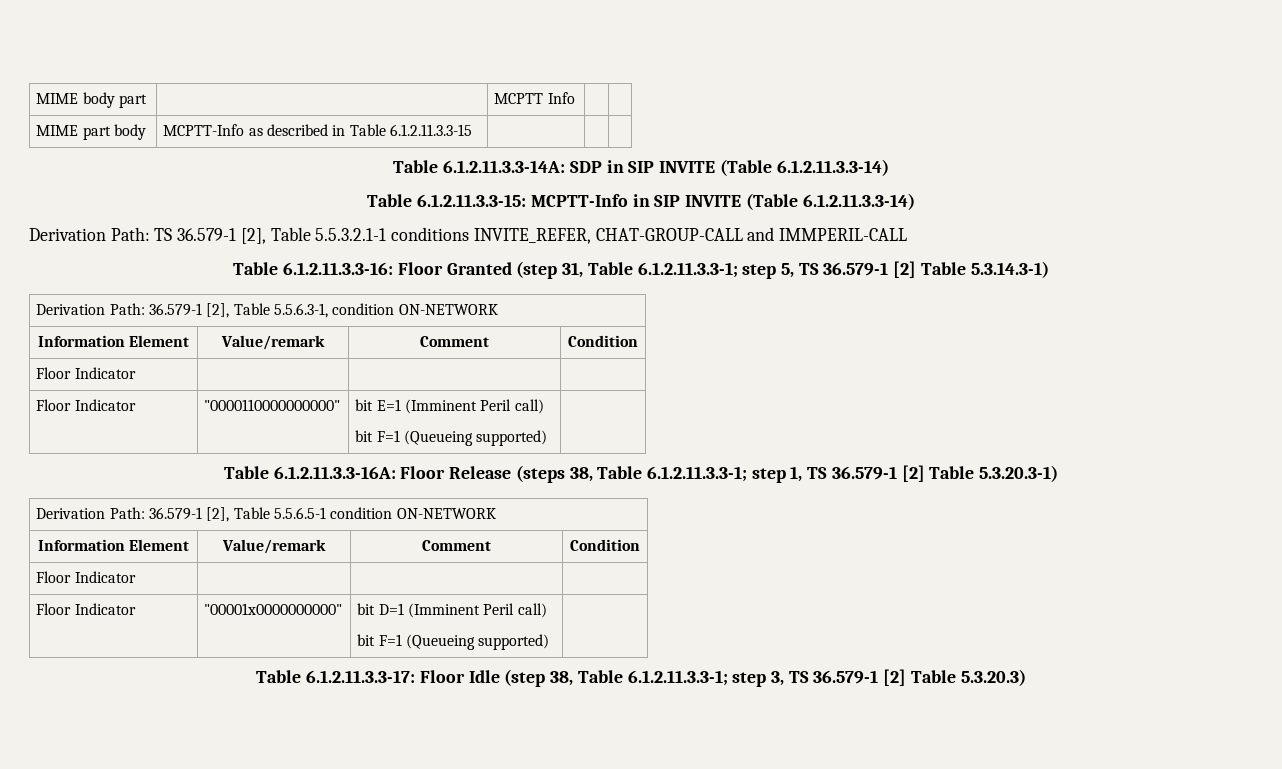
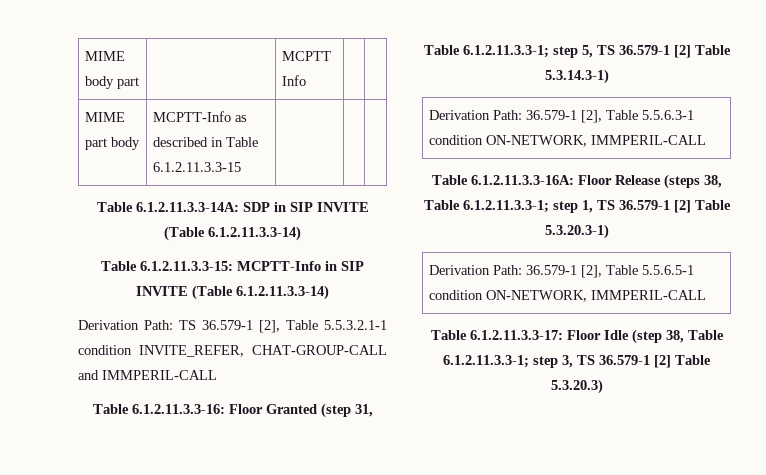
- Derivation Path: TS 36.579-1 [2], Table 5.5.3.2.1-1 conditions INVITE_REFER, CHAT-GROUP-CALL and IMMPERIL-CALL
+ Derivation Path: TS 36.579-1 [2], Table 5.5.3.2.1-1 condition INVITE_REFER, CHAT-GROUP-CALL and IMMPERIL-CALL
- Derivation Path: 36.579-1 [2], Table 5.5.6.3-1, condition ON-NETWORK
- Information Element | Value/remark | Comment | Condition
- Floor Indicator | | |
- Floor Indicator | "0000110000000000" | bit E=1 (Imminent Peril call)
- bit F=1 (Queueing supported) |
+ Derivation Path: 36.579-1 [2], Table 5.5.6.3-1 condition ON-NETWORK, IMMPERIL-CALL
- Derivation Path: 36.579-1 [2], Table 5.5.6.5-1 condition ON-NETWORK
- Information Element | Value/remark | Comment | Condition
- Floor Indicator | | |
- Floor Indicator | "00001x0000000000" | bit D=1 (Imminent Peril call)
- bit F=1 (Queueing supported) |
+ Derivation Path: 36.579-1 [2], Table 5.5.6.5-1 condition ON-NETWORK, IMMPERIL-CALL

